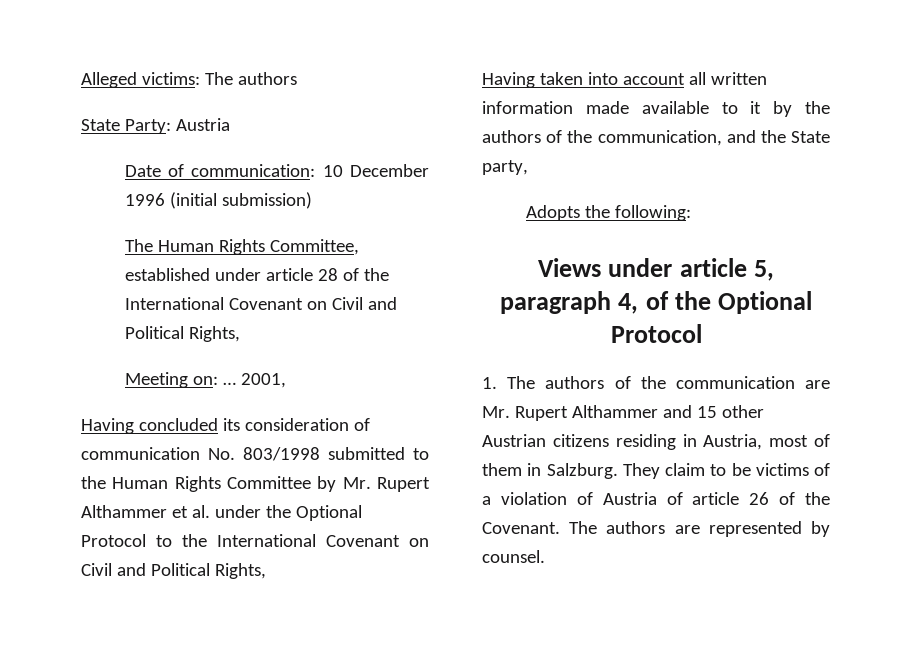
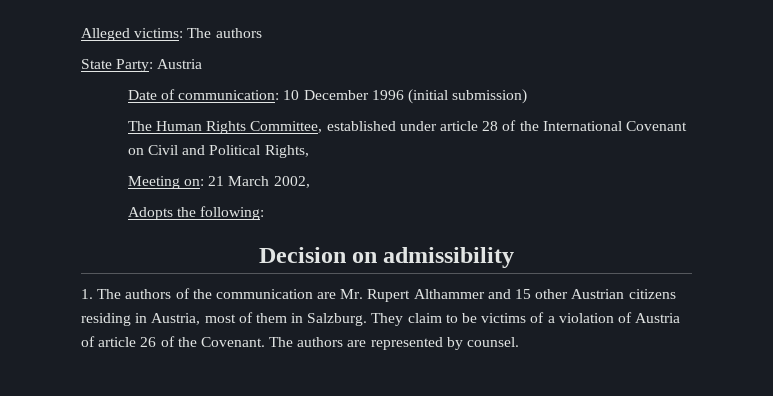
- Meeting on: … 2001,
- Having concluded its consideration of communication No. 803/1998 submitted to the Human Rights Committee by Mr. Rupert Althammer et al. under the Optional Protocol to the International Covenant on Civil and Political Rights,
- Having taken into account all written information made available to it by the authors of the communication, and the State party,
+ Meeting on: 21 March 2002,
  Adopts the following:
- Views under article 5, paragraph 4, of the Optional Protocol
+ Decision on admissibility

